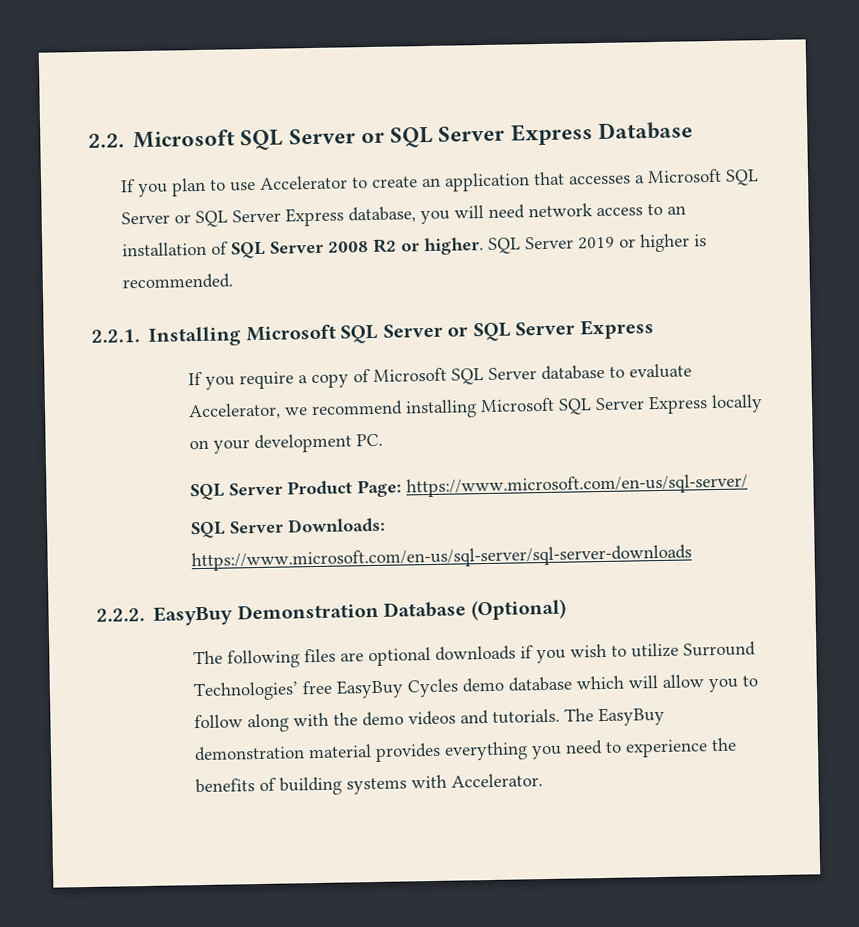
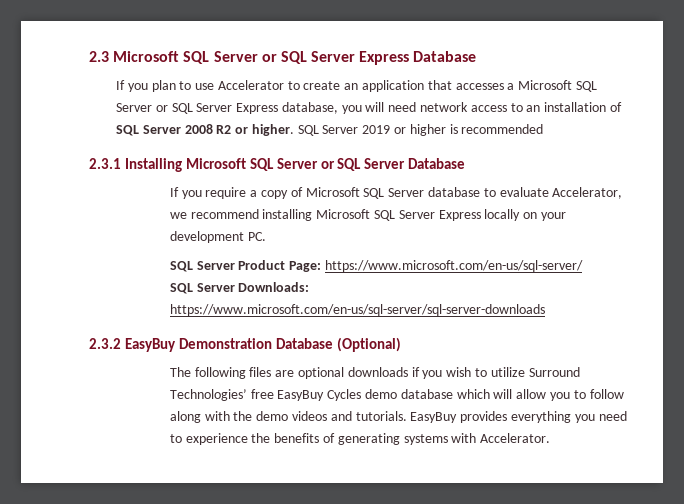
- 2.2. Microsoft SQL Server or SQL Server Express Database
+ 2.3 Microsoft SQL Server or SQL Server Express Database
- SQL Server 2019 or higher is recommended.
- 2.2.1. Installing Microsoft SQL Server or SQL Server Express
+ SQL Server 2019 or higher is recommended
+ 2.3.1 Installing Microsoft SQL Server or SQL Server Database
- 2.2.2. EasyBuy Demonstration Database (Optional)
+ 2.3.2 EasyBuy Demonstration Database (Optional)
- The EasyBuy demonstration material provides everything you need to experience the benefits of building systems with Accelerator.
+ EasyBuy provides everything you need to experience the benefits of generating systems with Accelerator.

